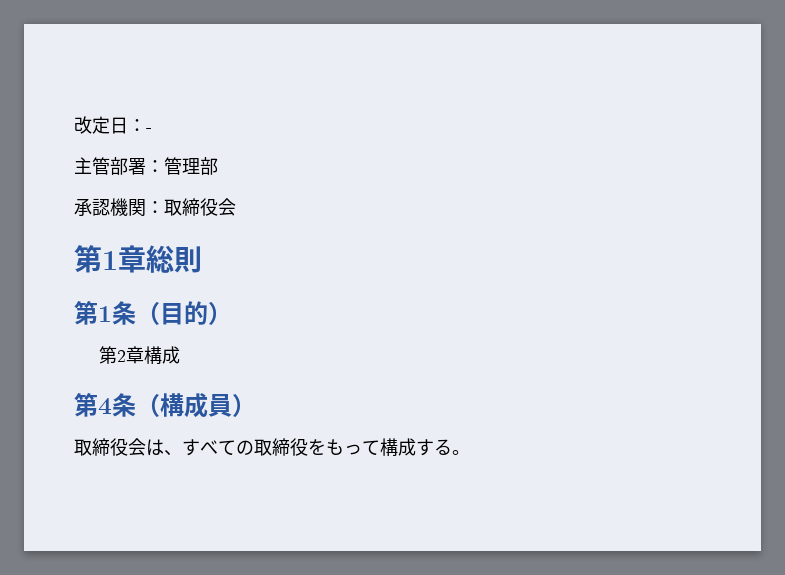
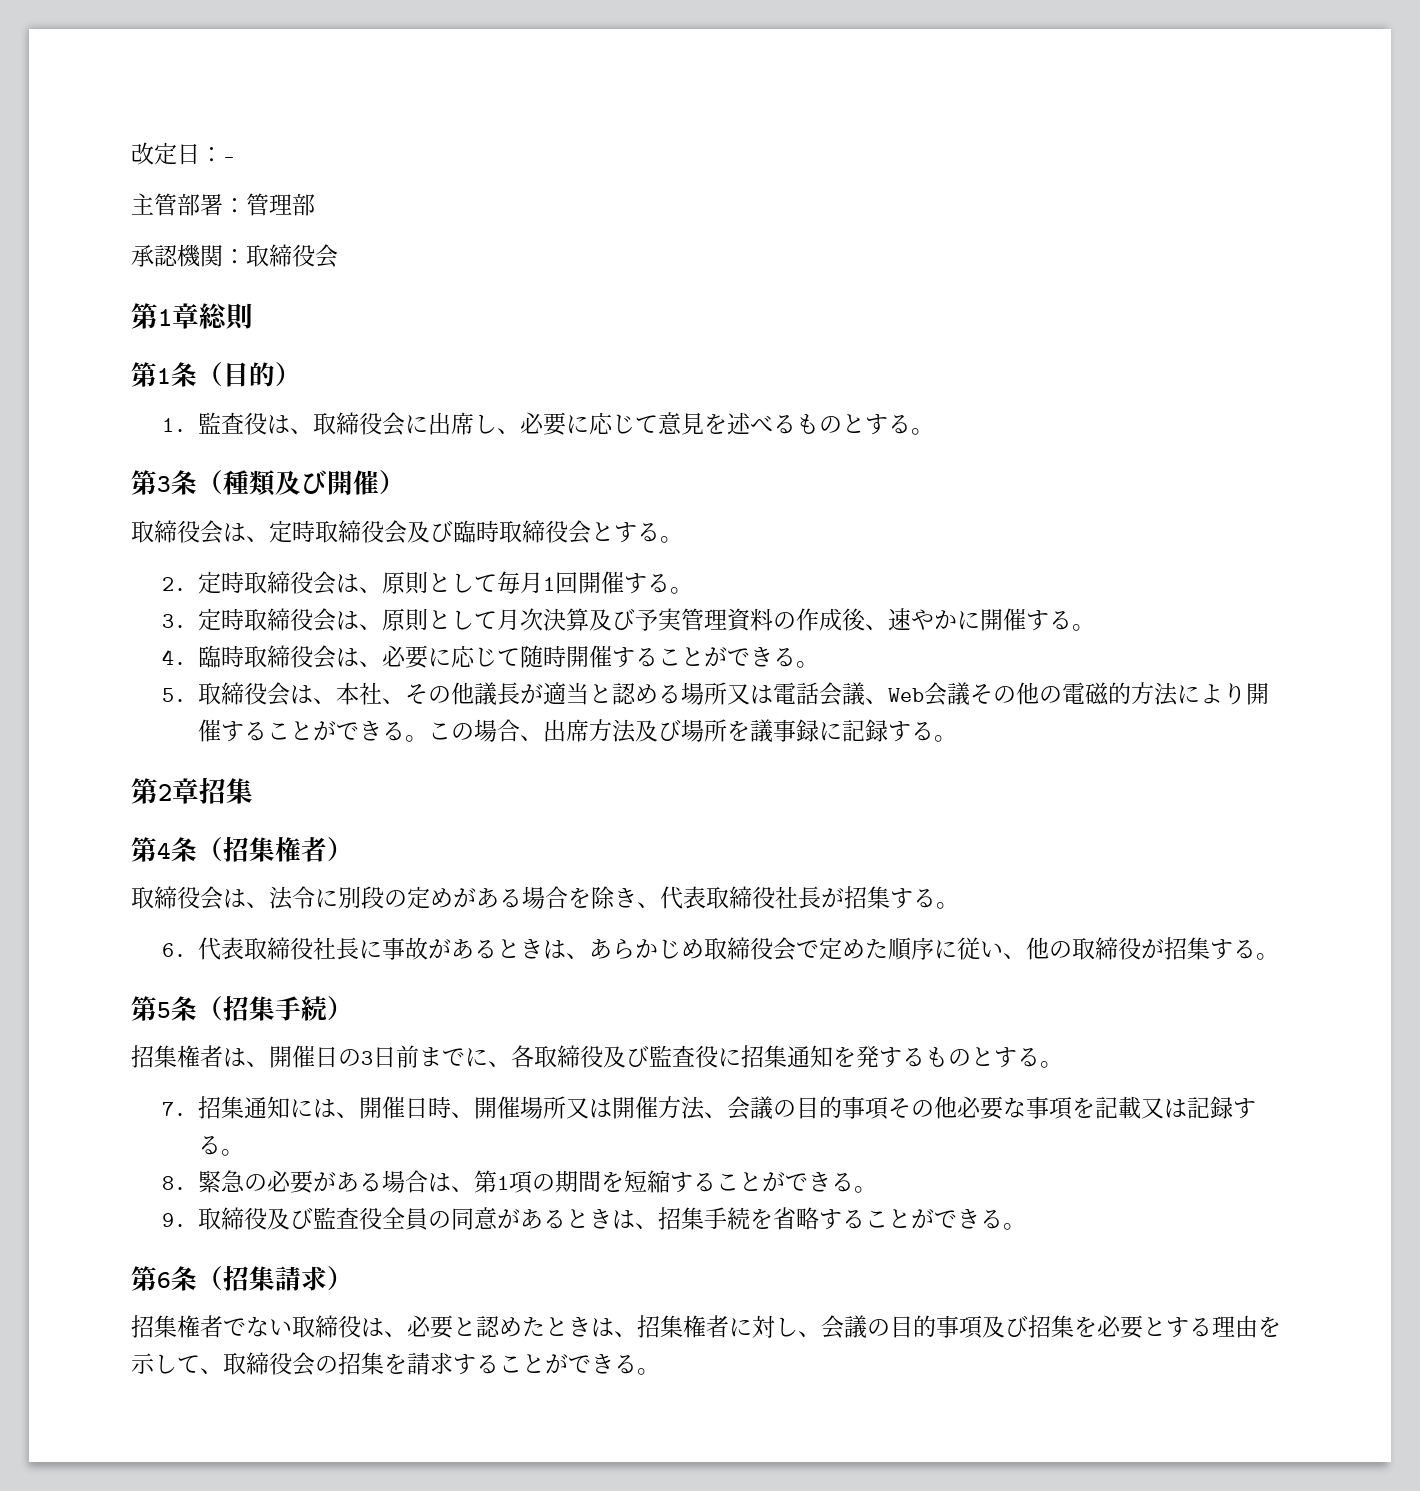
- 第2章構成
- 第4条（構成員）
- 取締役会は、すべての取締役をもって構成する。
+ 1.監査役は、取締役会に出席し、必要に応じて意見を述べるものとする。
+ 第3条（種類及び開催）
+ 取締役会は、定時取締役会及び臨時取締役会とする。
+ 2.定時取締役会は、原則として毎月1回開催する。
+ 3.定時取締役会は、原則として月次決算及び予実管理資料の作成後、速やかに開催する。
+ 4.臨時取締役会は、必要に応じて随時開催することができる。
+ 5.取締役会は、本社、その他議長が適当と認める場所又は電話会議、Web会議その他の電磁的方法により開催することができる。この場合、出席方法及び場所を議事録に記録する。
+ 第2章招集
+ 第4条（招集権者）
+ 取締役会は、法令に別段の定めがある場合を除き、代表取締役社長が招集する。
+ 6.代表取締役社長に事故があるときは、あらかじめ取締役会で定めた順序に従い、他の取締役が招集する。
+ 第5条（招集手続）
+ 招集権者は、開催日の3日前までに、各取締役及び監査役に招集通知を発するものとする。
+ 7.招集通知には、開催日時、開催場所又は開催方法、会議の目的事項その他必要な事項を記載又は記録する。
+ 8.緊急の必要がある場合は、第1項の期間を短縮することができる。
+ 9.取締役及び監査役全員の同意があるときは、招集手続を省略することができる。
+ 第6条（招集請求）
+ 招集権者でない取締役は、必要と認めたときは、招集権者に対し、会議の目的事項及び招集を必要とする理由を示して、取締役会の招集を請求することができる。

